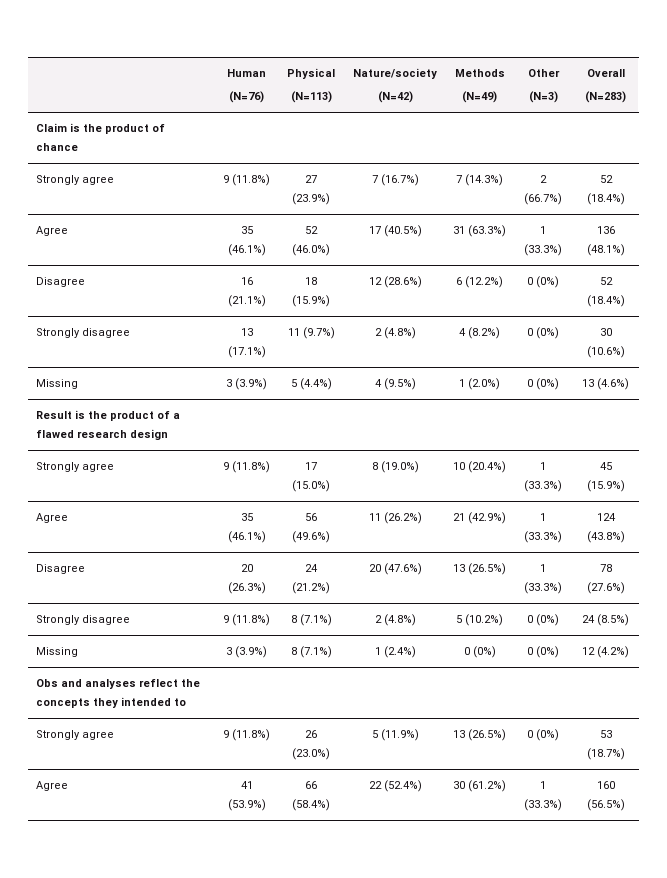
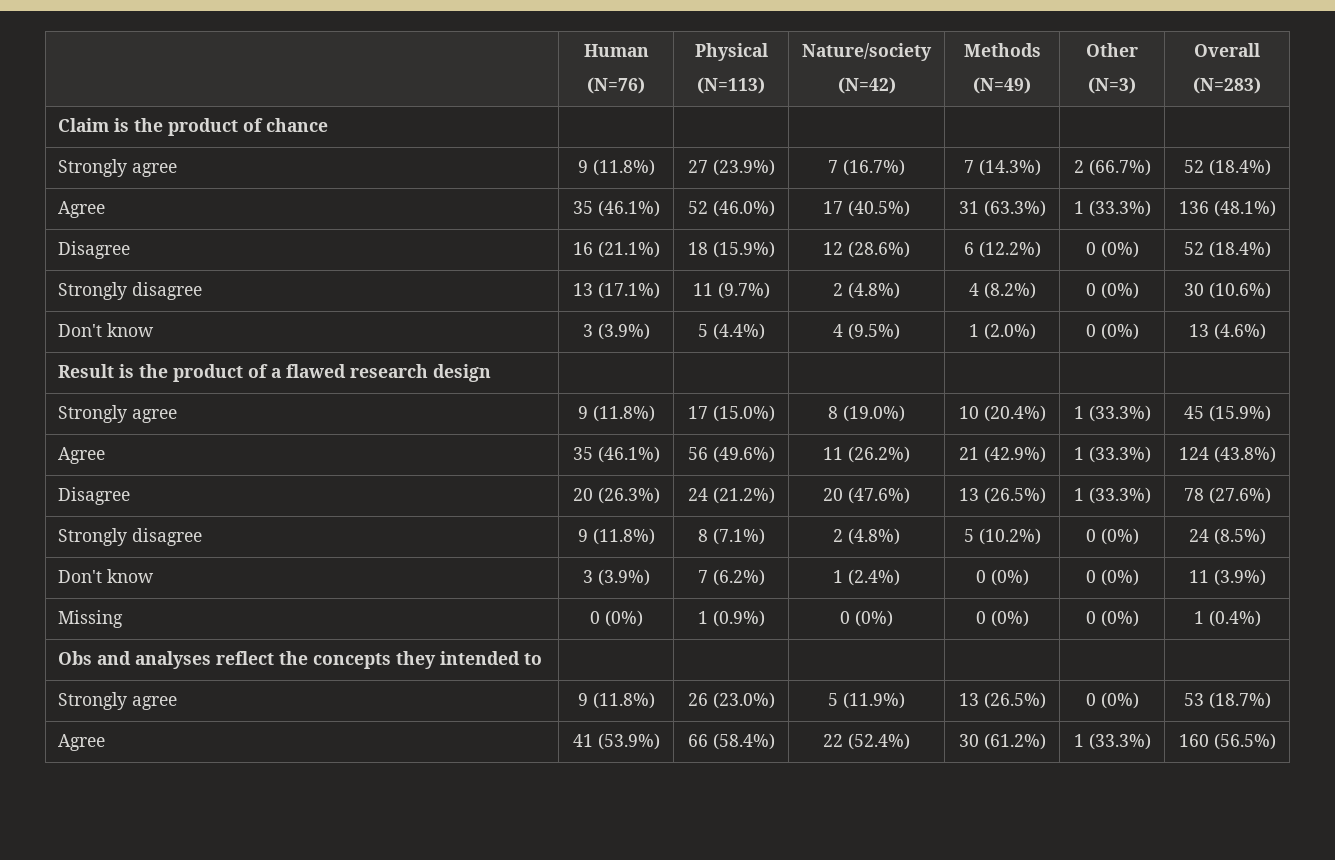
- Missing | 3 (3.9%) | 5 (4.4%) | 4 (9.5%) | 1 (2.0%) | 0 (0%) | 13 (4.6%)
+ Don't know | 3 (3.9%) | 5 (4.4%) | 4 (9.5%) | 1 (2.0%) | 0 (0%) | 13 (4.6%)
- Missing | 3 (3.9%) | 8 (7.1%) | 1 (2.4%) | 0 (0%) | 0 (0%) | 12 (4.2%)
+ Don't know | 3 (3.9%) | 7 (6.2%) | 1 (2.4%) | 0 (0%) | 0 (0%) | 11 (3.9%)
+ Missing | 0 (0%) | 1 (0.9%) | 0 (0%) | 0 (0%) | 0 (0%) | 1 (0.4%)

